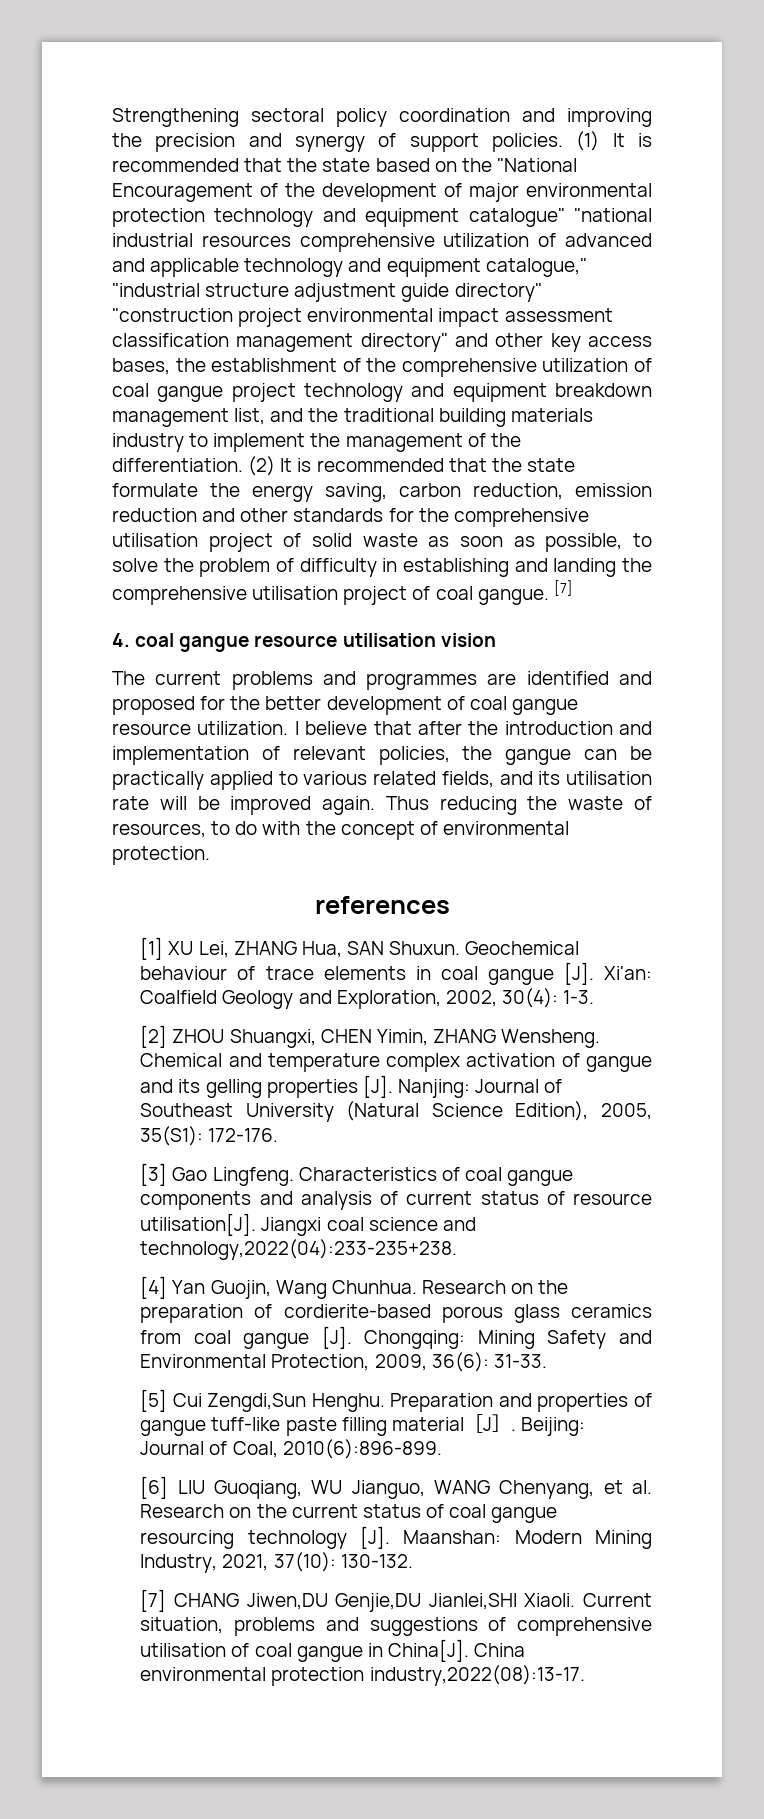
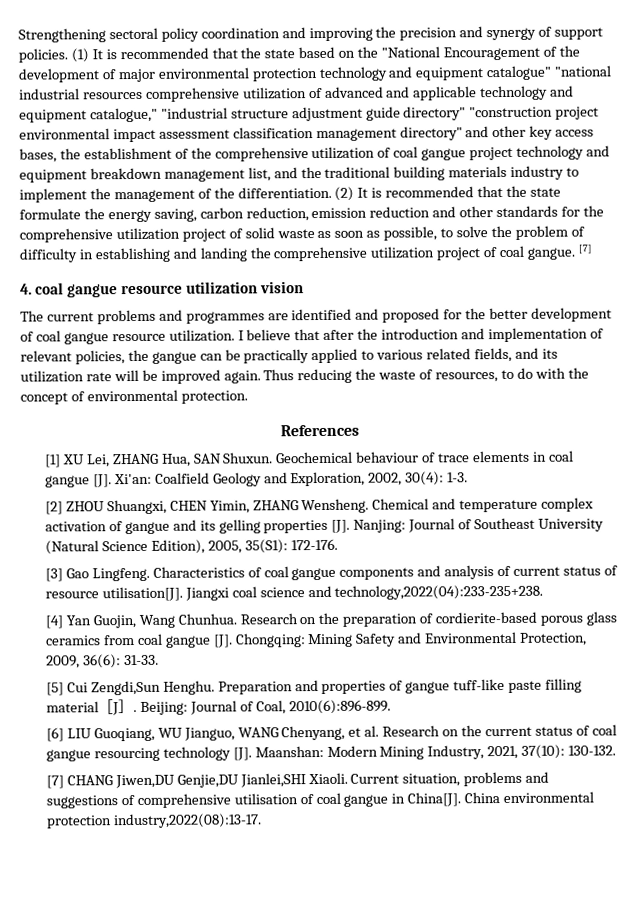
- (2) It is recommended that the state formulate the energy saving, carbon reduction, emission reduction and other standards for the comprehensive utilisation project of solid waste as soon as possible, to solve the problem of difficulty in establishing and landing the comprehensive utilisation project of coal gangue.
+ (2) It is recommended that the state formulate the energy saving, carbon reduction, emission reduction and other standards for the comprehensive utilization project of solid waste as soon as possible, to solve the problem of difficulty in establishing and landing the comprehensive utilization project of coal gangue.
- 4. coal gangue resource utilisation vision
+ 4. coal gangue resource utilization vision
- I believe that after the introduction and implementation of relevant policies, the gangue can be practically applied to various related fields, and its utilisation rate will be improved again.
+ I believe that after the introduction and implementation of relevant policies, the gangue can be practically applied to various related fields, and its utilization rate will be improved again.
- references
+ References

